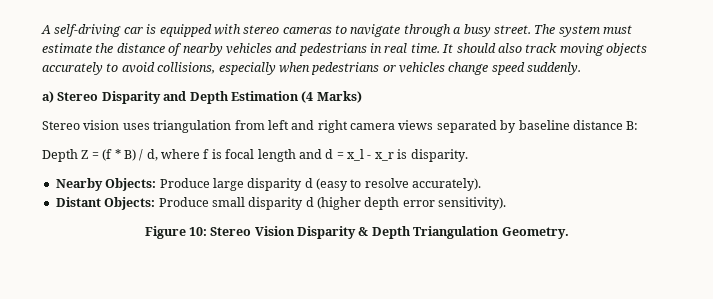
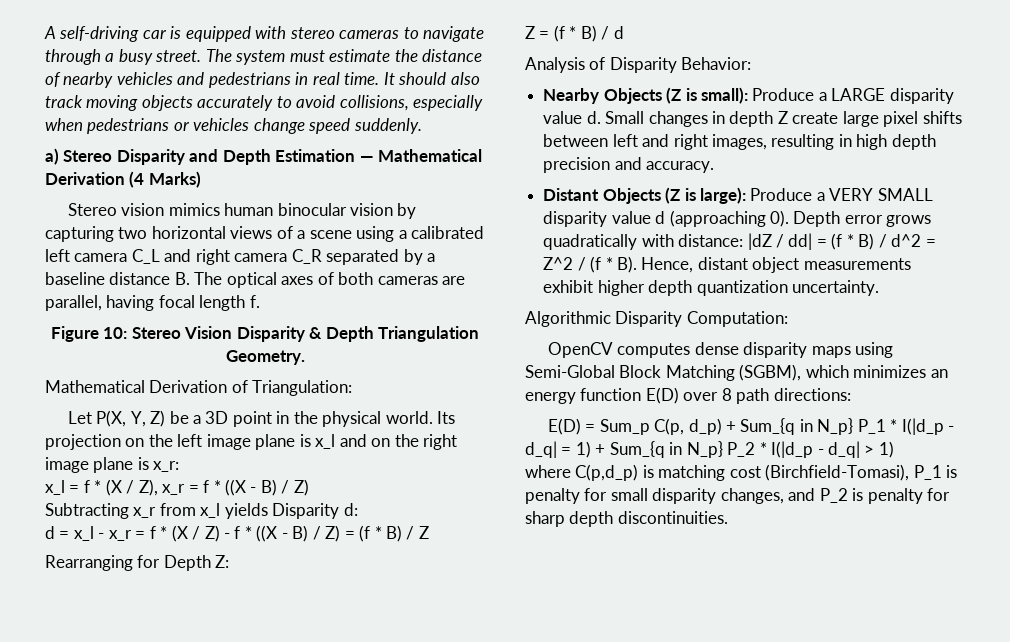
- a) Stereo Disparity and Depth Estimation (4 Marks)
+ a) Stereo Disparity and Depth Estimation — Mathematical Derivation (4 Marks)
- Stereo vision uses triangulation from left and right camera views separated by baseline distance B:
- Depth Z = (f * B) / d, where f is focal length and d = x_l - x_r is disparity.
- Nearby Objects: Produce large disparity d (easy to resolve accurately).
- Distant Objects: Produce small disparity d (higher depth error sensitivity).
+ Stereo vision mimics human binocular vision by capturing two horizontal views of a scene using a calibrated left camera C_L and right camera C_R separated by a baseline distance B. The optical axes of both cameras are parallel, having focal length f.
+ Mathematical Derivation of Triangulation:
+ Let P(X, Y, Z) be a 3D point in the physical world. Its projection on the left image plane is x_l and on the right image plane is x_r:
+ x_l = f * (X / Z), x_r = f * ((X - B) / Z)
+ Subtracting x_r from x_l yields Disparity d:
+ d = x_l - x_r = f * (X / Z) - f * ((X - B) / Z) = (f * B) / Z
+ Rearranging for Depth Z:
+ Z = (f * B) / d
+ Analysis of Disparity Behavior:
+ Nearby Objects (Z is small): Produce a LARGE disparity value d. Small changes in depth Z create large pixel shifts between left and right images, resulting in high depth precision and accuracy.
+ Distant Objects (Z is large): Produce a VERY SMALL disparity value d (approaching 0). Depth error grows quadratically with distance: |dZ / dd| = (f * B) / d^2 = Z^2 / (f * B). Hence, distant object measurements exhibit higher depth quantization uncertainty.
+ Algorithmic Disparity Computation:
+ OpenCV computes dense disparity maps using Semi-Global Block Matching (SGBM), which minimizes an energy function E(D) over 8 path directions:
+ E(D) = Sum_p C(p, d_p) + Sum_{q in N_p} P_1 * I(|d_p - d_q| = 1) + Sum_{q in N_p} P_2 * I(|d_p - d_q| > 1)
+ where C(p,d_p) is matching cost (Birchfield-Tomasi), P_1 is penalty for small disparity changes, and P_2 is penalty for sharp depth discontinuities.

